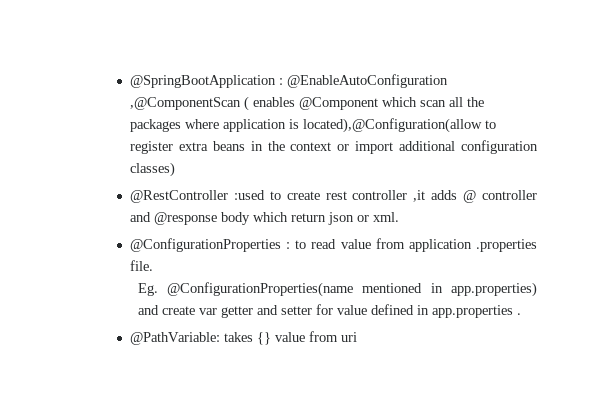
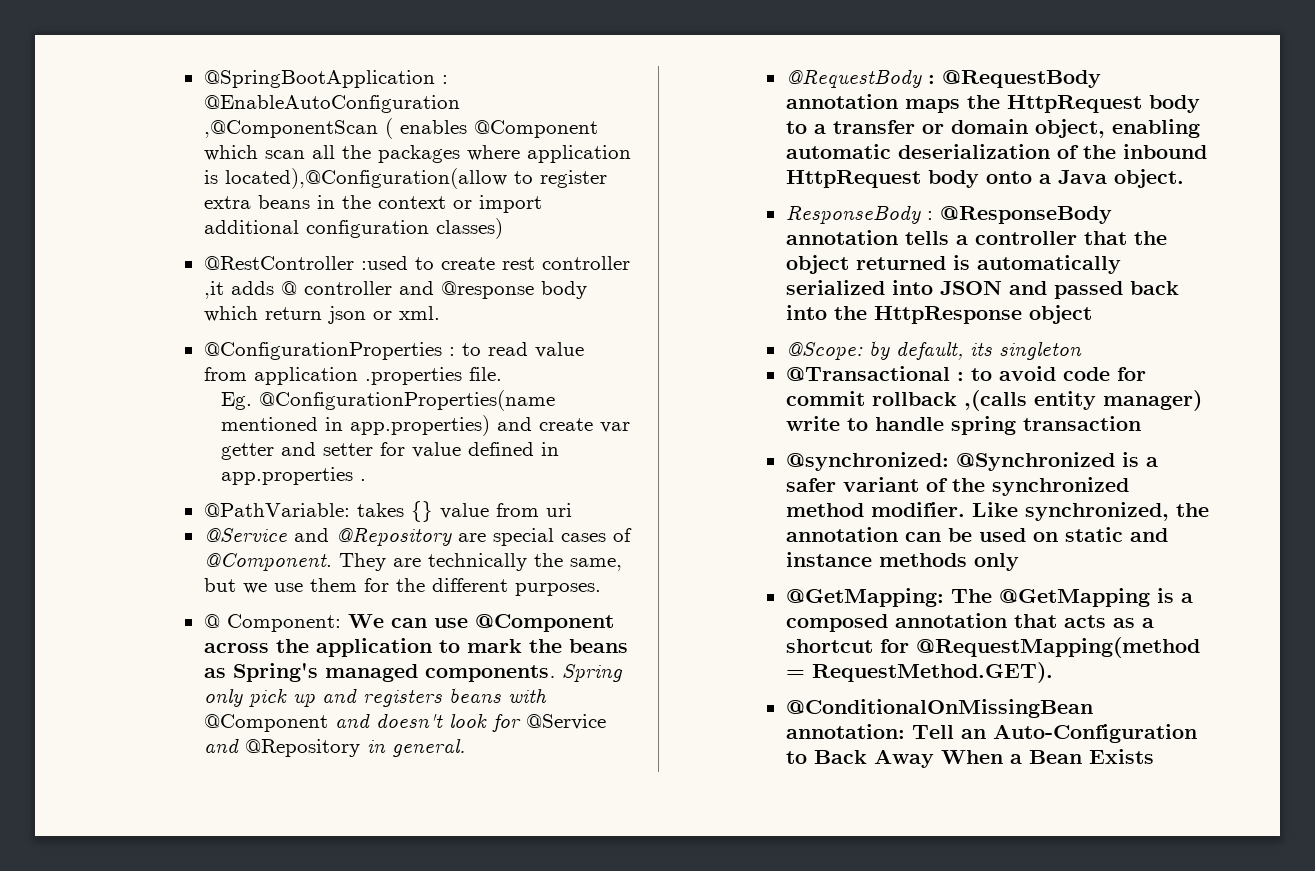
+ @Service and @Repository are special cases of @Component. They are technically the same, but we use them for the different purposes.
+ @ Component: We can use @Component across the application to mark the beans as Spring's managed components. Spring only pick up and registers beans with @Component and doesn't look for @Service and @Repository in general.
+ @RequestBody : @RequestBody annotation maps the HttpRequest body to a transfer or domain object, enabling automatic deserialization of the inbound HttpRequest body onto a Java object.
+ ResponseBody : @ResponseBody annotation tells a controller that the object returned is automatically serialized into JSON and passed back into the HttpResponse object
+ @Scope: by default, its singleton
+ @Transactional : to avoid code for commit rollback ,(calls entity manager) write to handle spring transaction
+ @synchronized: @Synchronized is a safer variant of the synchronized method modifier. Like synchronized, the annotation can be used on static and instance methods only
+ @GetMapping: The @GetMapping is a composed annotation that acts as a shortcut for @RequestMapping(method = RequestMethod.GET).
+ @ConditionalOnMissingBean annotation: Tell an Auto-Configuration to Back Away When a Bean Exists

